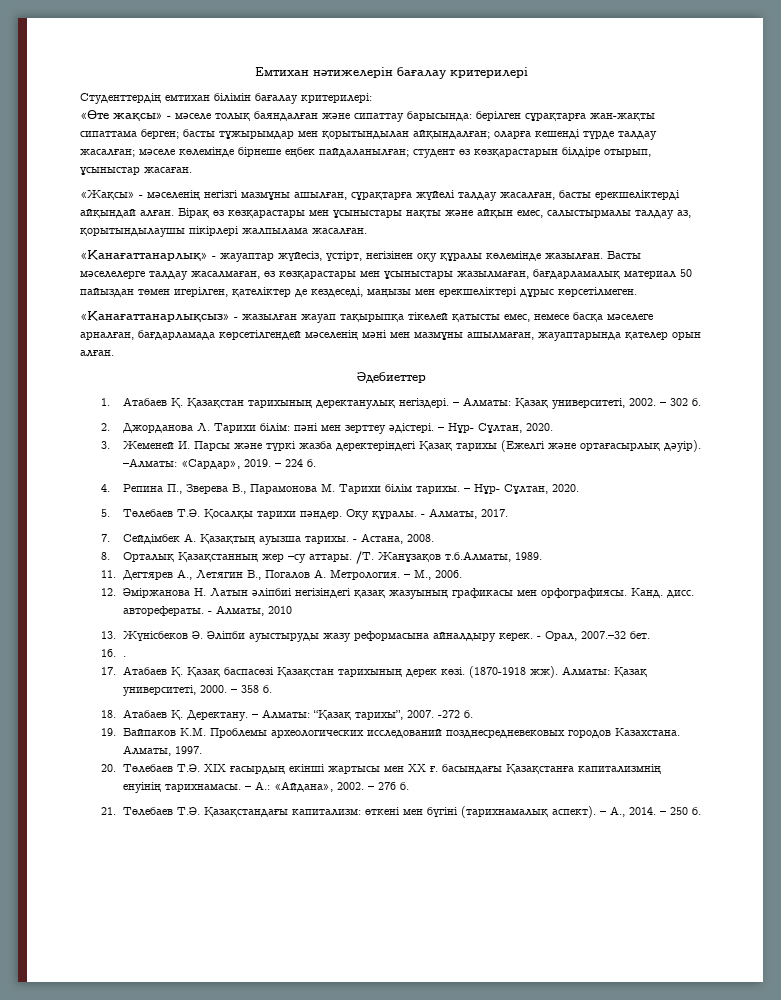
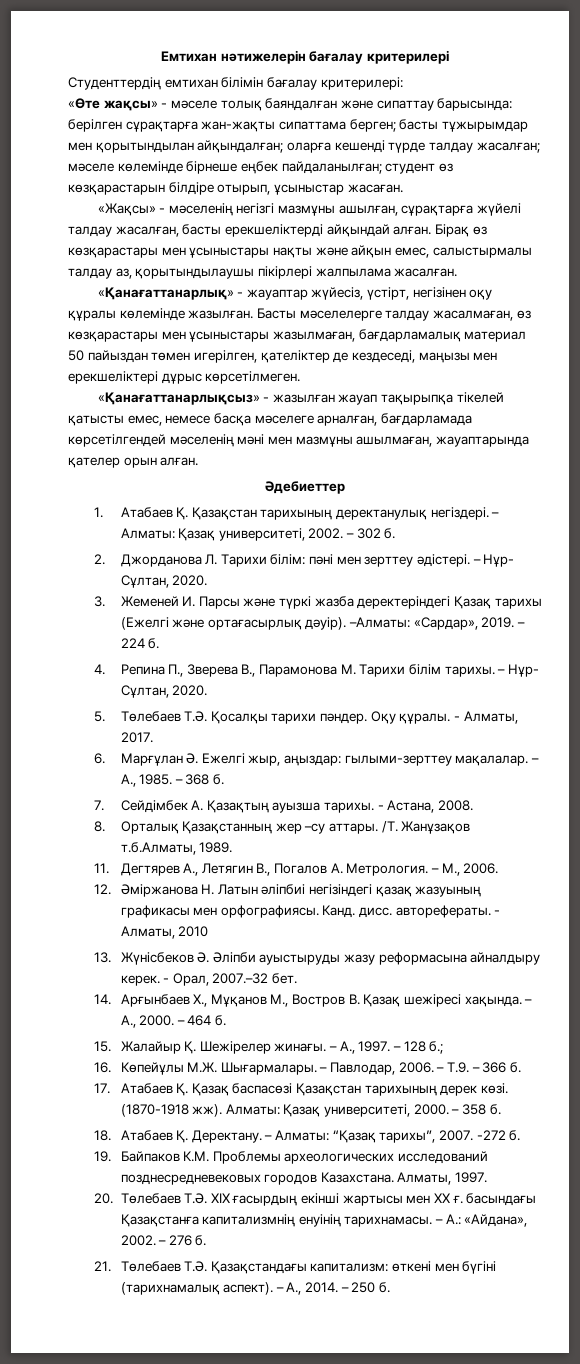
+ 6. Марғұлан Ә. Ежелгі жыр, аңыздар: гылыми-зерттеу мақалалар. – А., 1985. – 368 б.
- 16. .
+ 14. Арғынбаев Х., Мұқанов М., Востров В. Қазақ шежіресі хақында. – А., 2000. – 464 б.
+ 15. Жалайыр Қ. Шежірелер жинағы. – А., 1997. – 128 б.;
+ 16. Көпейұлы М.Ж. Шығармалары. – Павлодар, 2006. – Т.9. – 366 б.

